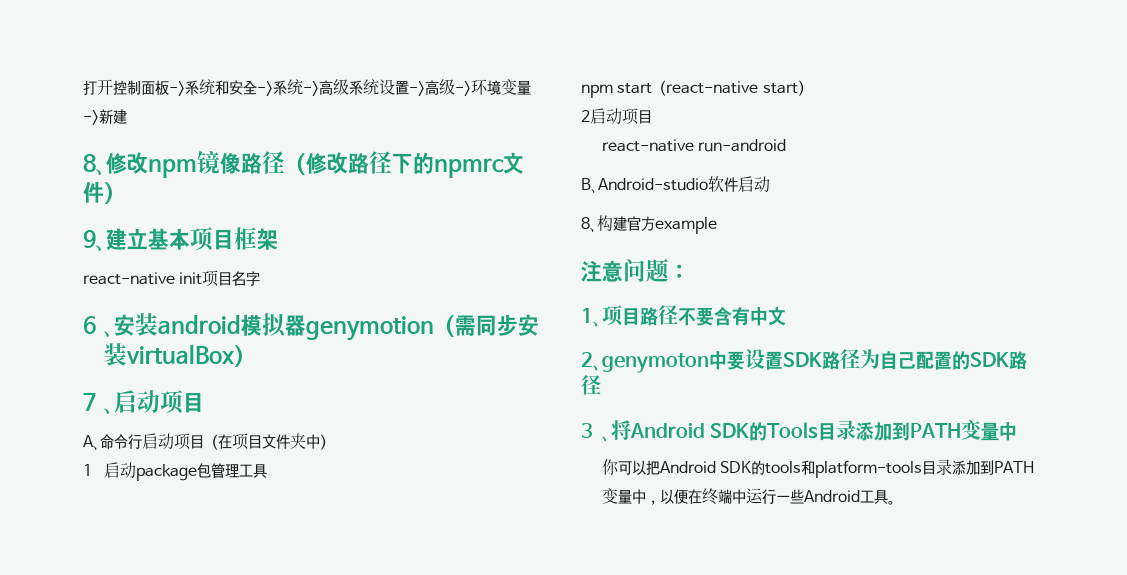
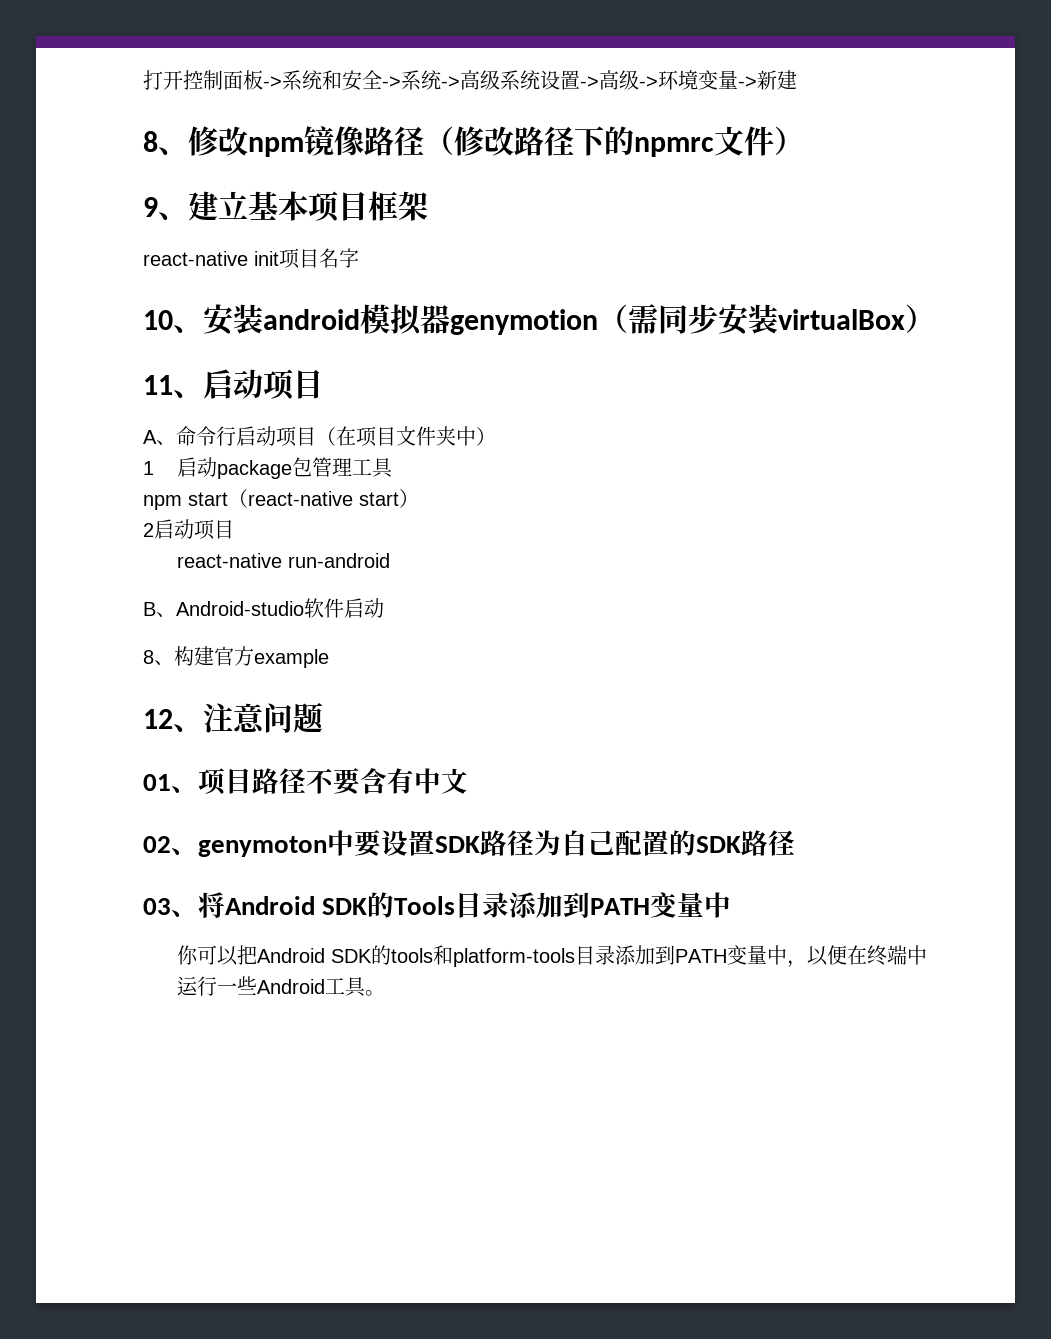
- 6、安装android模拟器genymotion（需同步安装virtualBox）
+ 10、安装android模拟器genymotion（需同步安装virtualBox）
- 7、启动项目
+ 11、启动项目
- 注意问题：
- 1、项目路径不要含有中文
+ 12、注意问题
+ 01、项目路径不要含有中文
- 2、genymoton中要设置SDK路径为自己配置的SDK路径
+ 02、genymoton中要设置SDK路径为自己配置的SDK路径
- 3、将Android SDK的Tools目录添加到PATH变量中
+ 03、将Android SDK的Tools目录添加到PATH变量中

